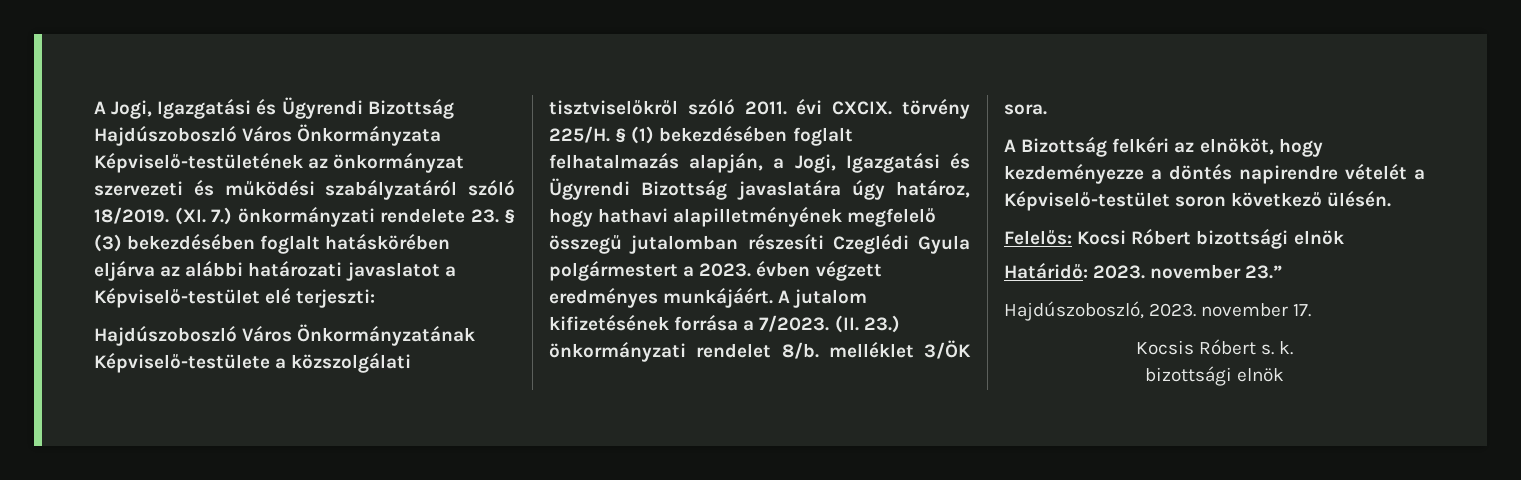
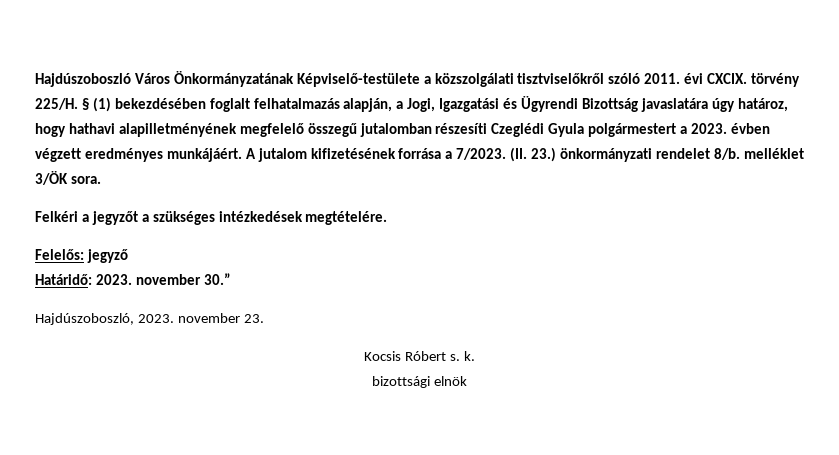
- A Jogi, Igazgatási és Ügyrendi Bizottság Hajdúszoboszló Város Önkormányzata Képviselő-testületének az önkormányzat szervezeti és működési szabályzatáról szóló 18/2019. (XI. 7.) önkormányzati rendelete 23. § (3) bekezdésében foglalt hatáskörében eljárva az alábbi határozati javaslatot a Képviselő-testület elé terjeszti:
- A Bizottság felkéri az elnököt, hogy kezdeményezze a döntés napirendre vételét a Képviselő-testület soron következő ülésén.
- Felelős: Kocsi Róbert bizottsági elnök
+ Felkéri a jegyzőt a szükséges intézkedések megtételére.
+ Felelős: jegyző
- Határidő: 2023. november 23.”
+ Határidő: 2023. november 30.”
- Hajdúszoboszló, 2023. november 17.
+ Hajdúszoboszló, 2023. november 23.

